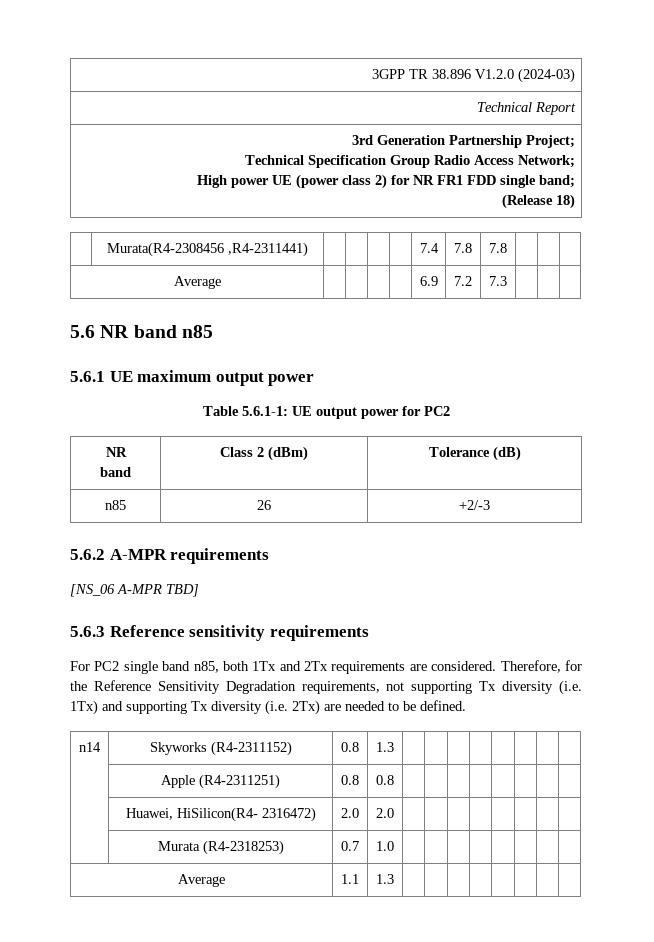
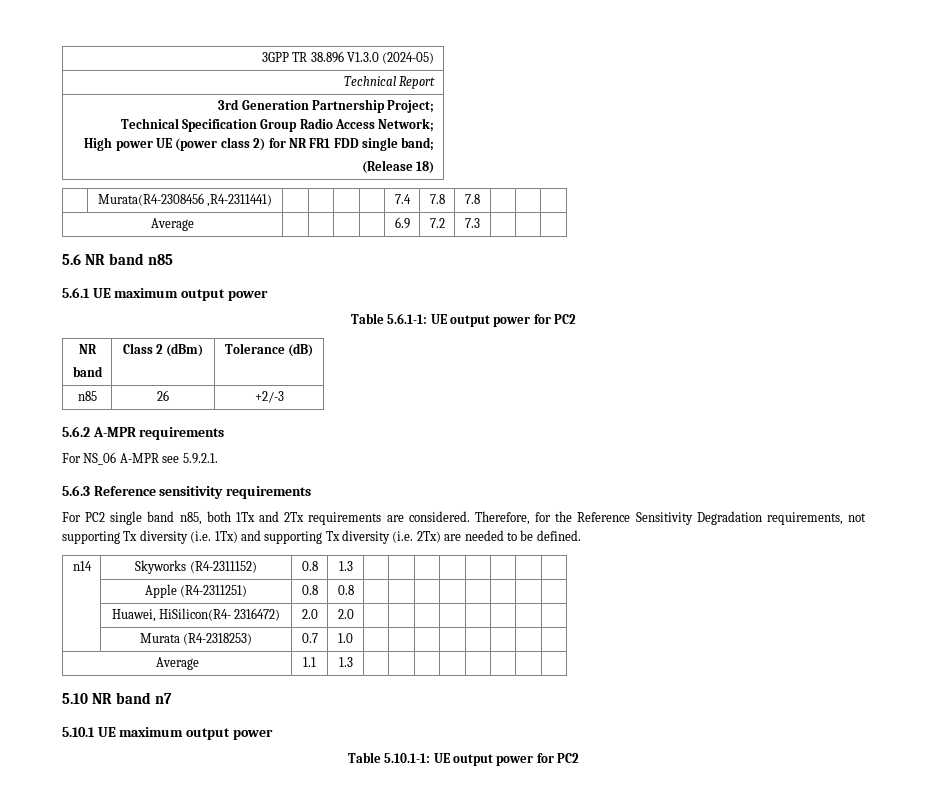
- 3GPP TR 38.896 V1.2.0 (2024-03)
+ 3GPP TR 38.896 V1.3.0 (2024-05)
- [NS_06 A-MPR TBD]
+ For NS_06 A-MPR see 5.9.2.1.
+ 5.10 NR band n7
+ 5.10.1 UE maximum output power
+ Table 5.10.1-1: UE output power for PC2

